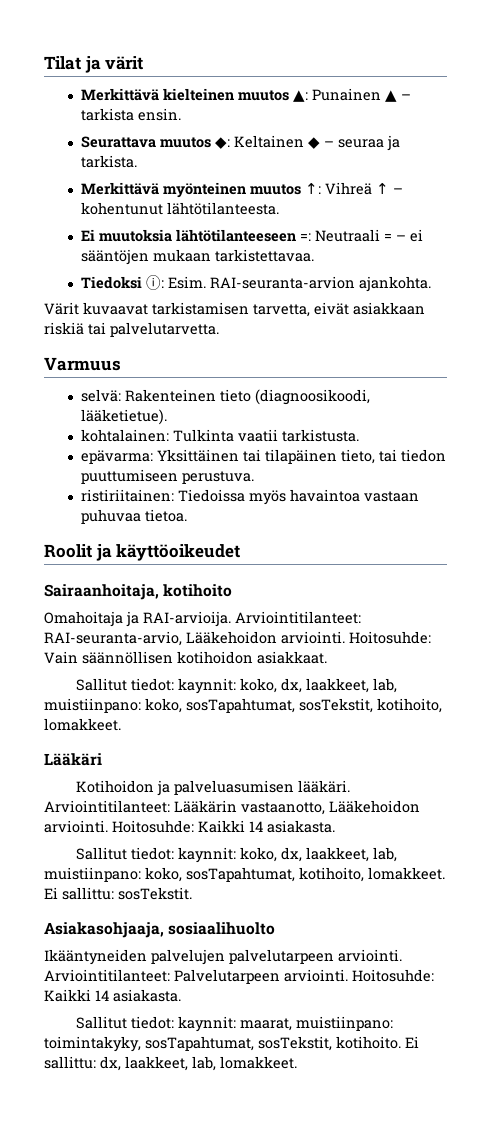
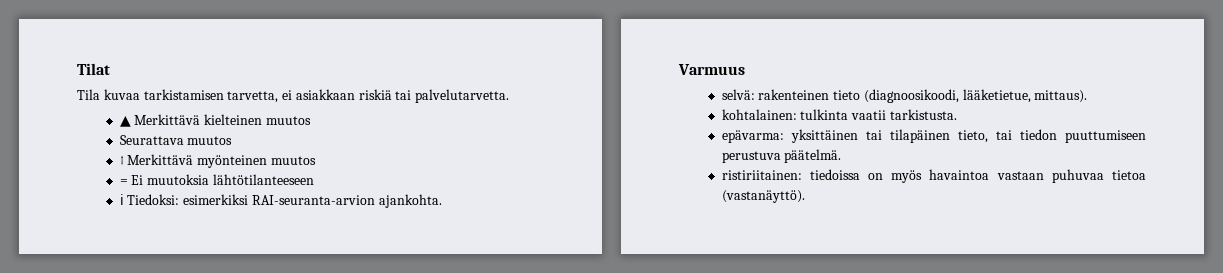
- Tilat ja värit
- Merkittävä kielteinen muutos ▲: Punainen ▲ – tarkista ensin.
- Seurattava muutos ◆: Keltainen ◆ – seuraa ja tarkista.
- Merkittävä myönteinen muutos ↑: Vihreä ↑ – kohentunut lähtötilanteesta.
- Ei muutoksia lähtötilanteeseen =: Neutraali = – ei sääntöjen mukaan tarkistettavaa.
- Tiedoksi ⓘ: Esim. RAI-seuranta-arvion ajankohta.
- Värit kuvaavat tarkistamisen tarvetta, eivät asiakkaan riskiä tai palvelutarvetta.
+ Tilat
+ Tila kuvaa tarkistamisen tarvetta, ei asiakkaan riskiä tai palvelutarvetta.
+ ▲ Merkittävä kielteinen muutos
+ Seurattava muutos
+ ↑ Merkittävä myönteinen muutos
+ = Ei muutoksia lähtötilanteeseen
+ ℹ Tiedoksi: esimerkiksi RAI-seuranta-arvion ajankohta.
- selvä: Rakenteinen tieto (diagnoosikoodi, lääketietue).
+ selvä: rakenteinen tieto (diagnoosikoodi, lääketietue, mittaus).
- kohtalainen: Tulkinta vaatii tarkistusta.
+ kohtalainen: tulkinta vaatii tarkistusta.
- epävarma: Yksittäinen tai tilapäinen tieto, tai tiedon puuttumiseen perustuva.
+ epävarma: yksittäinen tai tilapäinen tieto, tai tiedon puuttumiseen perustuva päätelmä.
- ristiriitainen: Tiedoissa myös havaintoa vastaan puhuvaa tietoa.
- Roolit ja käyttöoikeudet
- Sairaanhoitaja, kotihoito
- Omahoitaja ja RAI-arvioija. Arviointitilanteet: RAI-seuranta-arvio, Lääkehoidon arviointi. Hoitosuhde: Vain säännöllisen kotihoidon asiakkaat.
- Sallitut tiedot: kaynnit: koko, dx, laakkeet, lab, muistiinpano: koko, sosTapahtumat, sosTekstit, kotihoito, lomakkeet.
- Lääkäri
- Kotihoidon ja palveluasumisen lääkäri. Arviointitilanteet: Lääkärin vastaanotto, Lääkehoidon arviointi. Hoitosuhde: Kaikki 14 asiakasta.
- Sallitut tiedot: kaynnit: koko, dx, laakkeet, lab, muistiinpano: koko, sosTapahtumat, kotihoito, lomakkeet. Ei sallittu: sosTekstit.
- Asiakasohjaaja, sosiaalihuolto
- Ikääntyneiden palvelujen palvelutarpeen arviointi. Arviointitilanteet: Palvelutarpeen arviointi. Hoitosuhde: Kaikki 14 asiakasta.
- Sallitut tiedot: kaynnit: maarat, muistiinpano: toimintakyky, sosTapahtumat, sosTekstit, kotihoito. Ei sallittu: dx, laakkeet, lab, lomakkeet.
+ ristiriitainen: tiedoissa on myös havaintoa vastaan puhuvaa tietoa (vastanäyttö).

